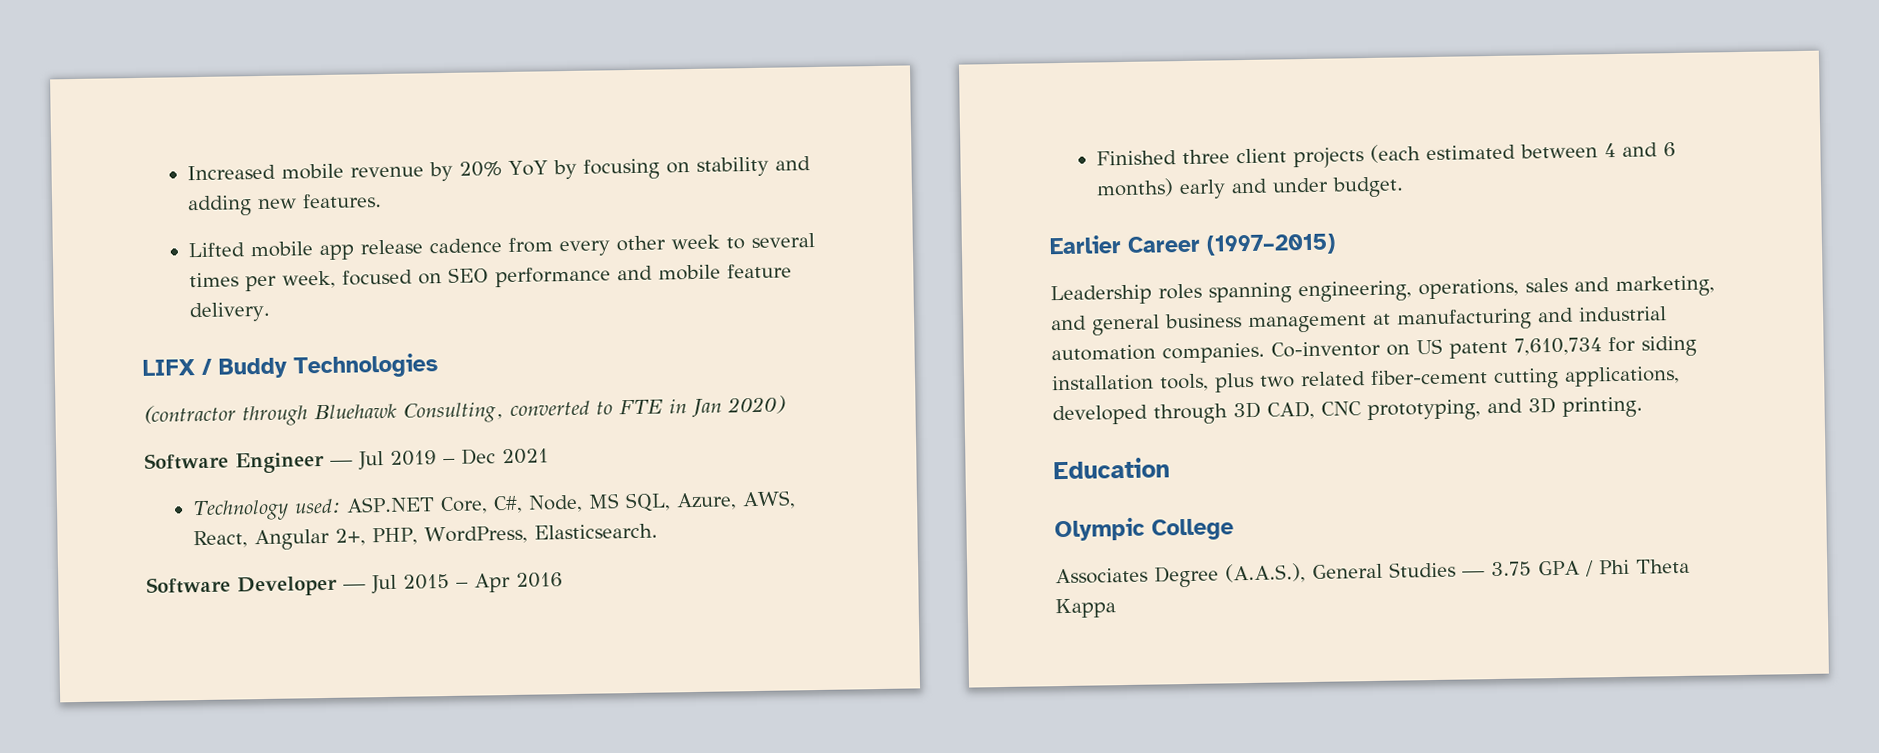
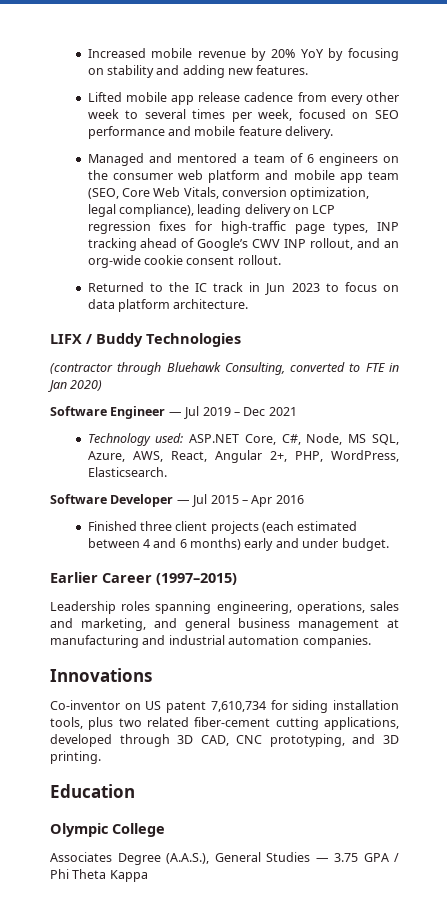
+ Managed and mentored a team of 6 engineers on the consumer web platform and mobile app team (SEO, Core Web Vitals, conversion optimization, legal compliance), leading delivery on LCP regression fixes for high-traffic page types, INP tracking ahead of Google’s CWV INP rollout, and an org-wide cookie consent rollout.
+ Returned to the IC track in Jun 2023 to focus on data platform architecture.
- Leadership roles spanning engineering, operations, sales and marketing, and general business management at manufacturing and industrial automation companies. Co-inventor on US patent 7,610,734 for siding installation tools, plus two related fiber-cement cutting applications, developed through 3D CAD, CNC prototyping, and 3D printing.
+ Leadership roles spanning engineering, operations, sales and marketing, and general business management at manufacturing and industrial automation companies.
+ Innovations
+ Co-inventor on US patent 7,610,734 for siding installation tools, plus two related fiber-cement cutting applications, developed through 3D CAD, CNC prototyping, and 3D printing.

